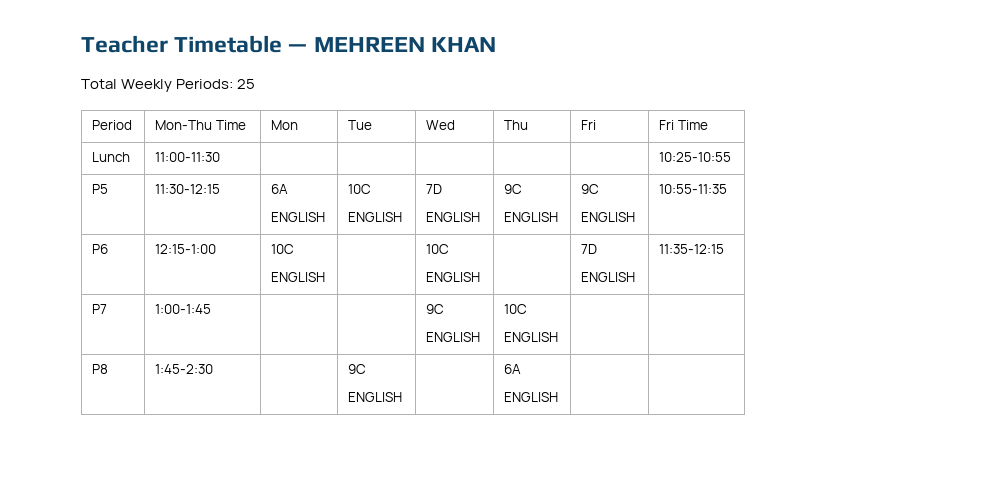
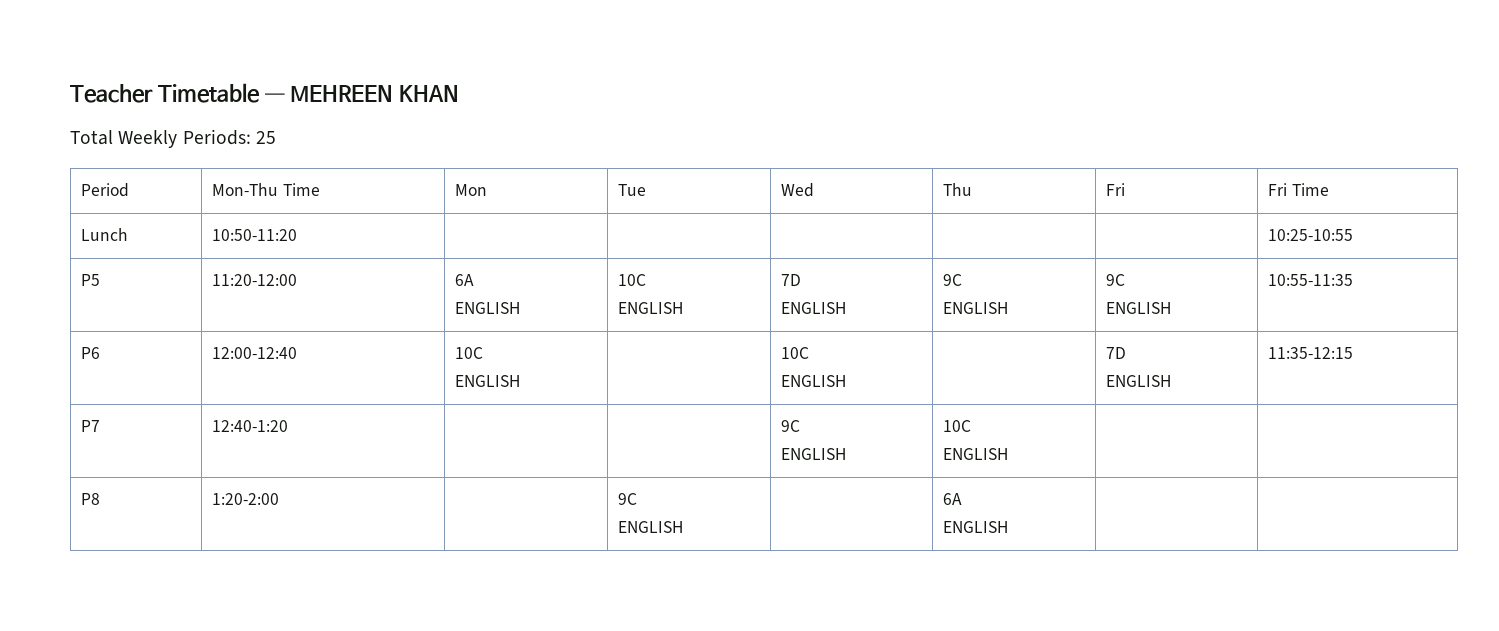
- Lunch | 11:00-11:30 | | | | | | 10:25-10:55
+ Lunch | 10:50-11:20 | | | | | | 10:25-10:55
- P5 | 11:30-12:15 | 6A
+ P5 | 11:20-12:00 | 6A
- P6 | 12:15-1:00 | 10C
+ P6 | 12:00-12:40 | 10C
- P7 | 1:00-1:45 | | | 9C
+ P7 | 12:40-1:20 | | | 9C
- P8 | 1:45-2:30 | | 9C
+ P8 | 1:20-2:00 | | 9C

